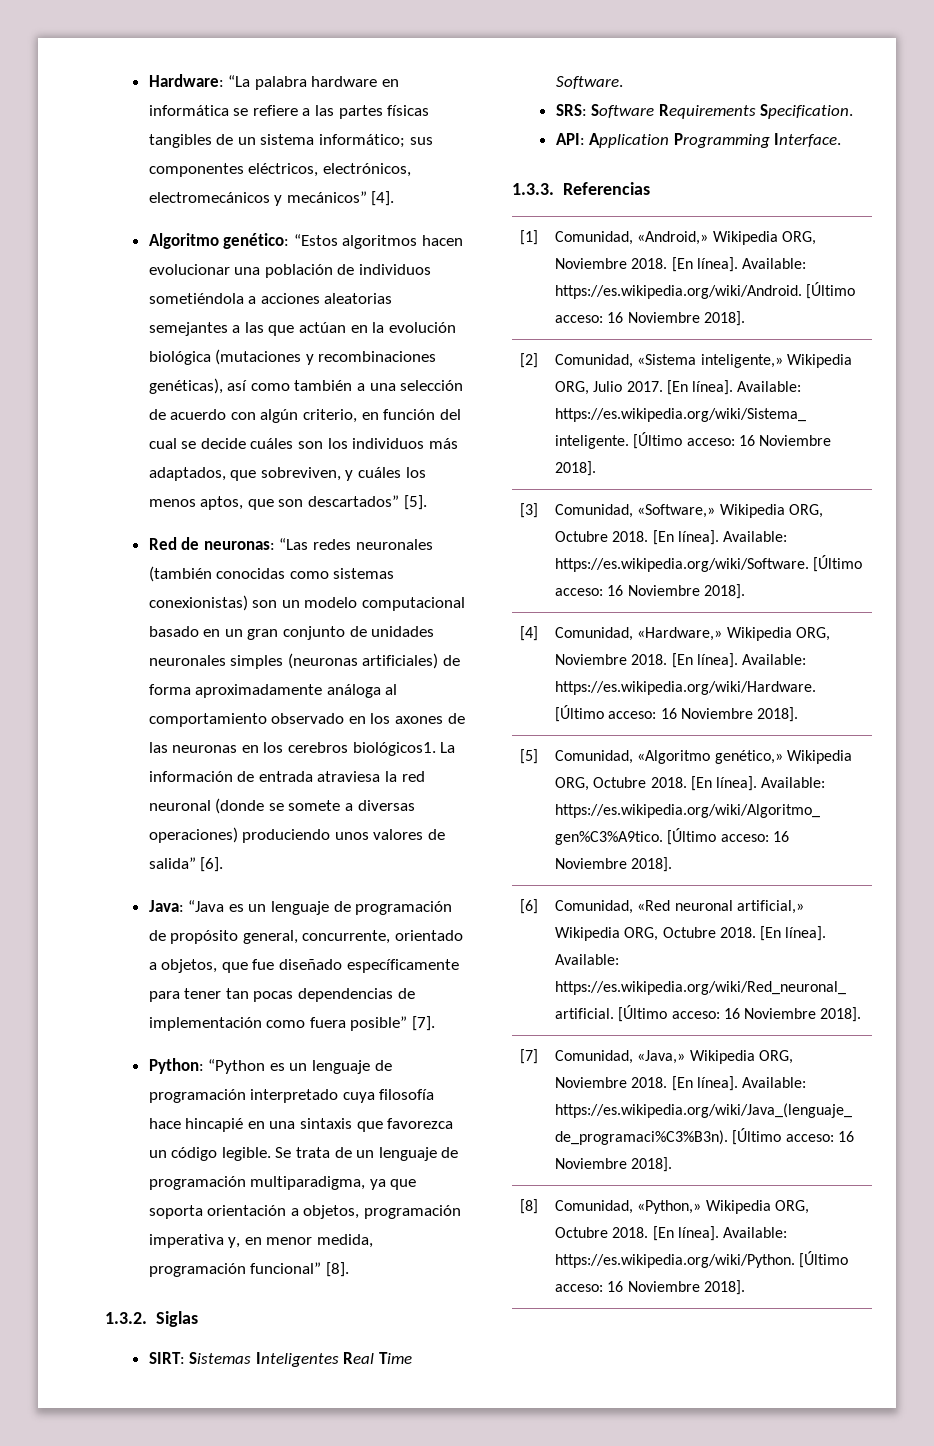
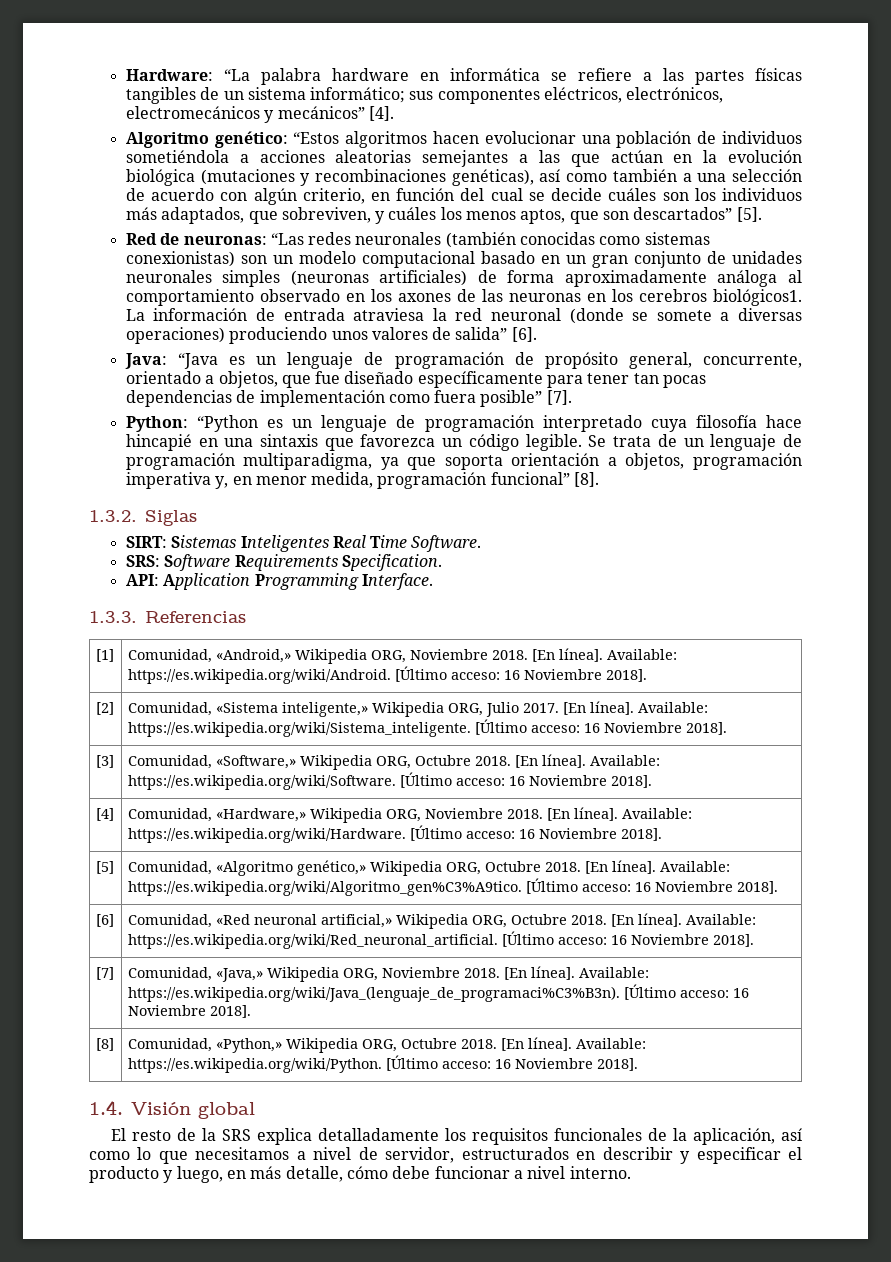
+ 1.4. Visión global
+ El resto de la SRS explica detalladamente los requisitos funcionales de la aplicación, así como lo que necesitamos a nivel de servidor, estructurados en describir y especificar el producto y luego, en más detalle, cómo debe funcionar a nivel interno.

